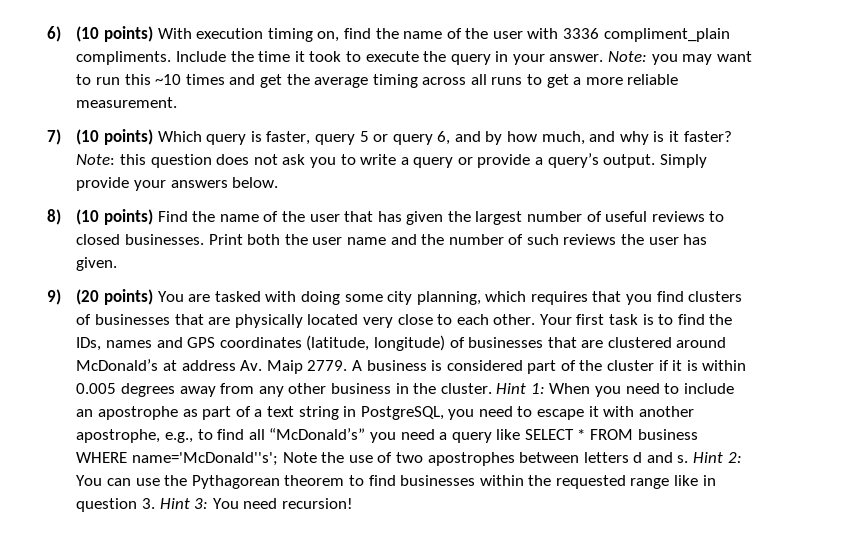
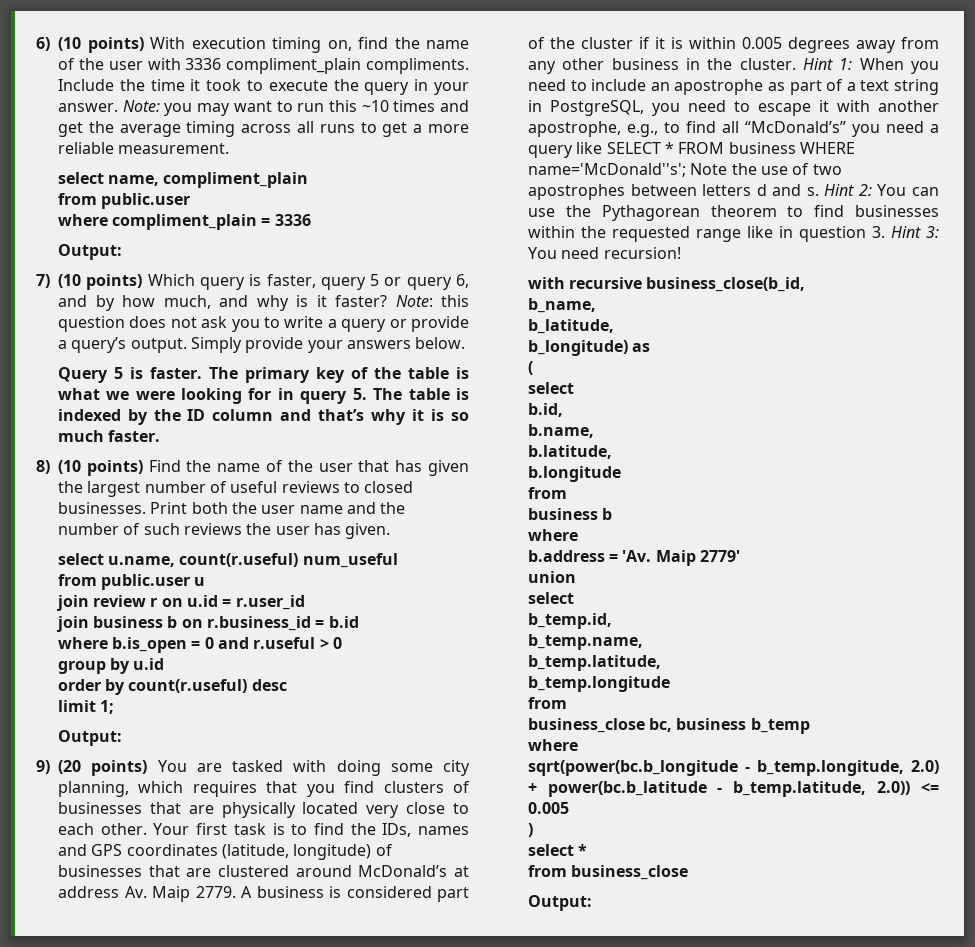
+ select name, compliment_plain
+ from public.user
+ where compliment_plain = 3336
+ Output:
+ Query 5 is faster. The primary key of the table is what we were looking for in query 5. The table is indexed by the ID column and that’s why it is so much faster.
+ select u.name, count(r.useful) num_useful
+ from public.user u
+ join review r on u.id = r.user_id
+ join business b on r.business_id = b.id
+ where b.is_open = 0 and r.useful > 0
+ group by u.id
+ order by count(r.useful) desc
+ limit 1;
+ Output:
+ with recursive business_close(b_id,
+ b_name,
+ b_latitude,
+ b_longitude) as
+ (
+ select
+ b.id,
+ b.name,
+ b.latitude,
+ b.longitude
+ from
+ business b
+ where
+ b.address = 'Av. Maip 2779'
+ union
+ select
+ b_temp.id,
+ b_temp.name,
+ b_temp.latitude,
+ b_temp.longitude
+ from
+ business_close bc, business b_temp
+ where
+ sqrt(power(bc.b_longitude - b_temp.longitude, 2.0) + power(bc.b_latitude - b_temp.latitude, 2.0)) <= 0.005
+ )
+ select *
+ from business_close
+ Output:

